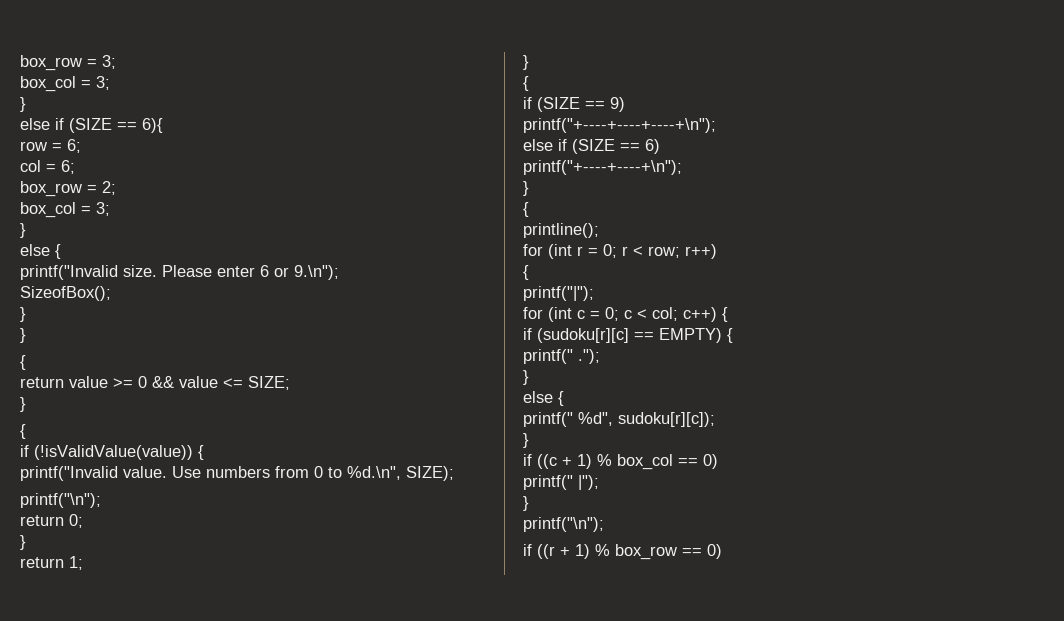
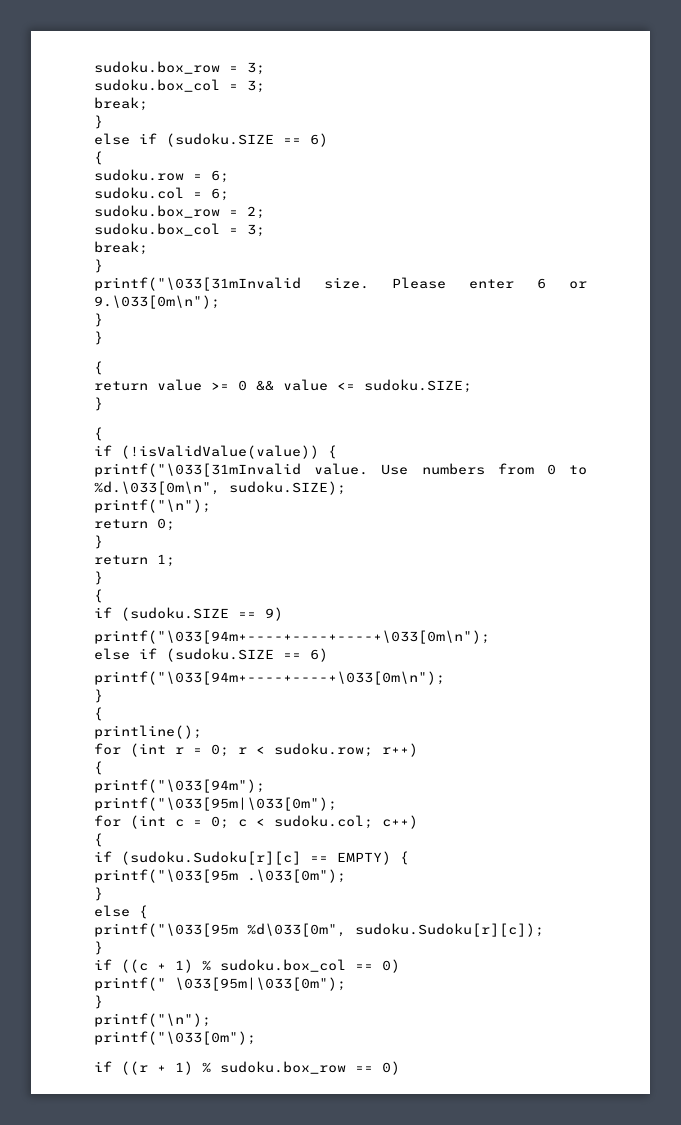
- box_row = 3;
- box_col = 3;
+ sudoku.box_row = 3;
+ sudoku.box_col = 3;
+ break;
  }
- else if (SIZE == 6){
- row = 6;
- col = 6;
- box_row = 2;
- box_col = 3;
+ else if (sudoku.SIZE == 6)
+ {
+ sudoku.row = 6;
+ sudoku.col = 6;
+ sudoku.box_row = 2;
+ sudoku.box_col = 3;
+ break;
  }
- else {
- printf("Invalid size.
+ printf("\033[31mInvalid size.
- Please enter 6 or 9.\n");
- SizeofBox();
+ Please enter 6 or 9.\033[0m\n");
- return value >= 0 && value <= SIZE;
+ return value >= 0 && value <= sudoku.SIZE;
- printf("Invalid value.
+ printf("\033[31mInvalid value.
- Use numbers from 0 to %d.\n", SIZE);
+ Use numbers from 0 to %d.\033[0m\n", sudoku.SIZE);
- if (SIZE == 9)
+ if (sudoku.SIZE == 9)
- printf("+----+----+----+\n");
- else if (SIZE == 6)
- printf("+----+----+\n");
+ printf("\033[94m+----+----+----+\033[0m\n");
+ else if (sudoku.SIZE == 6)
+ printf("\033[94m+----+----+\033[0m\n");
- for (int r = 0; r < row; r++)
+ for (int r = 0; r < sudoku.row; r++)
- printf("|");
+ printf("\033[94m");
+ printf("\033[95m|\033[0m");
- for (int c = 0; c < col; c++) {
- if (sudoku[r][c] == EMPTY) {
+ for (int c = 0; c < sudoku.col; c++)
+ {
+ if (sudoku.Sudoku[r][c] == EMPTY) {
- printf(" .");
+ printf("\033[95m .\033[0m");
  }
  else {
- printf(" %d", sudoku[r][c]);
+ printf("\033[95m %d\033[0m", sudoku.Sudoku[r][c]);
- if ((c + 1) % box_col == 0)
+ if ((c + 1) % sudoku.box_col == 0)
- printf(" |");
+ printf(" \033[95m|\033[0m");
+ printf("\033[0m");
- if ((r + 1) % box_row == 0)
+ if ((r + 1) % sudoku.box_row == 0)

